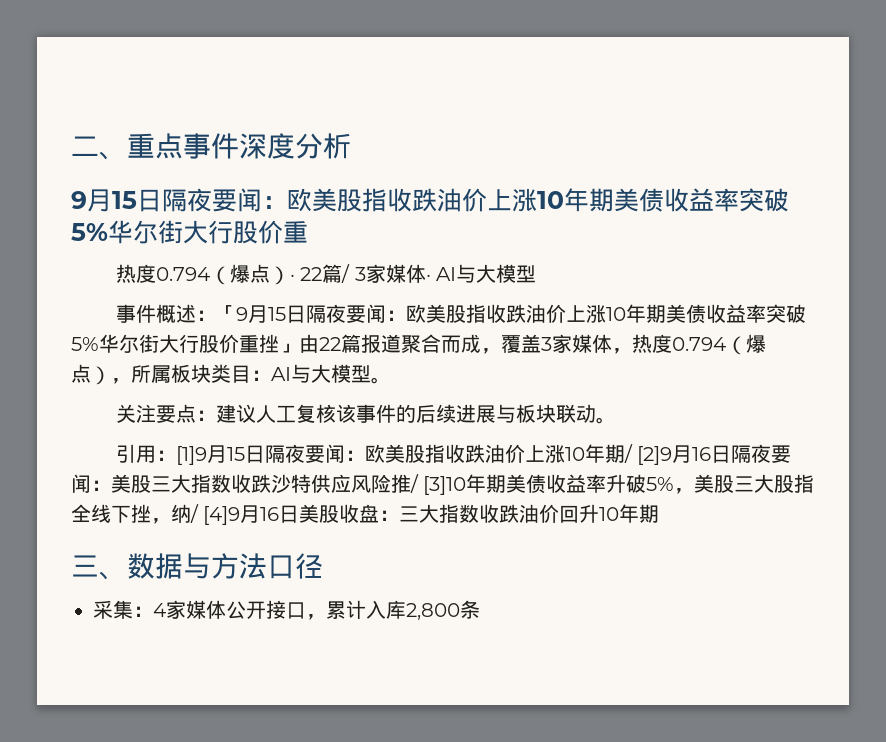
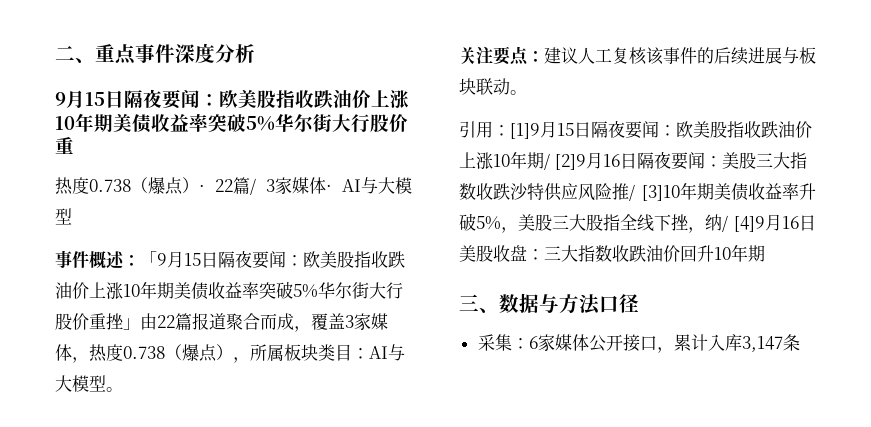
- 热度0.794（爆点）· 22篇/ 3家媒体· AI与大模型
+ 热度0.738（爆点）· 22篇/ 3家媒体· AI与大模型
- 事件概述：「9月15日隔夜要闻：欧美股指收跌油价上涨10年期美债收益率突破5%华尔街大行股价重挫」由22篇报道聚合而成，覆盖3家媒体，热度0.794（爆点），所属板块类目：AI与大模型。
+ 事件概述：「9月15日隔夜要闻：欧美股指收跌油价上涨10年期美债收益率突破5%华尔街大行股价重挫」由22篇报道聚合而成，覆盖3家媒体，热度0.738（爆点），所属板块类目：AI与大模型。
- 采集：4家媒体公开接口，累计入库2,800条
+ 采集：6家媒体公开接口，累计入库3,147条

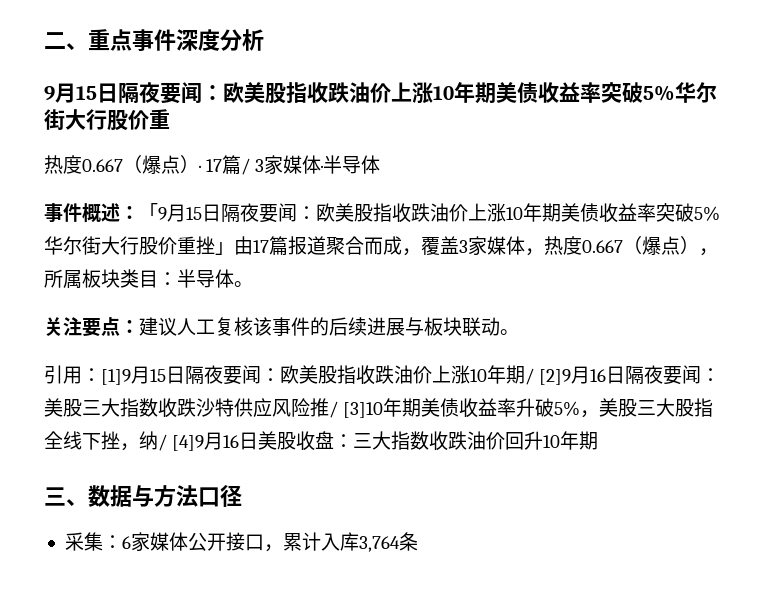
- 热度0.738（爆点）· 22篇/ 3家媒体· AI与大模型
+ 热度0.667（爆点）· 17篇/ 3家媒体·半导体
- 事件概述：「9月15日隔夜要闻：欧美股指收跌油价上涨10年期美债收益率突破5%华尔街大行股价重挫」由22篇报道聚合而成，覆盖3家媒体，热度0.738（爆点），所属板块类目：AI与大模型。
+ 事件概述：「9月15日隔夜要闻：欧美股指收跌油价上涨10年期美债收益率突破5%华尔街大行股价重挫」由17篇报道聚合而成，覆盖3家媒体，热度0.667（爆点），所属板块类目：半导体。
- 采集：6家媒体公开接口，累计入库3,147条
+ 采集：6家媒体公开接口，累计入库3,764条

